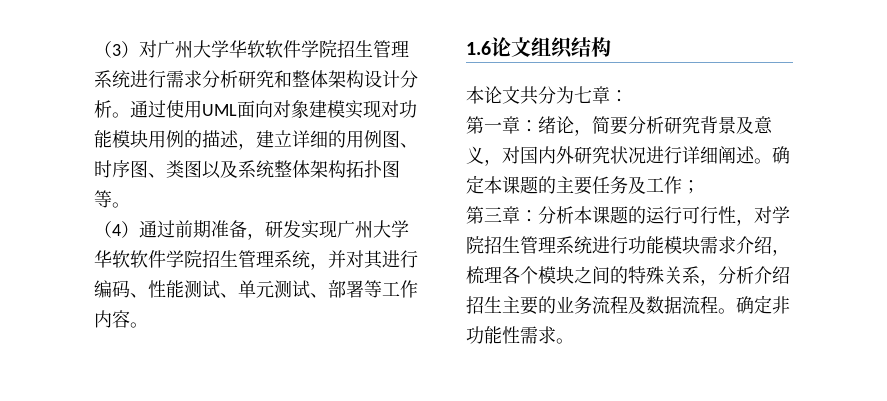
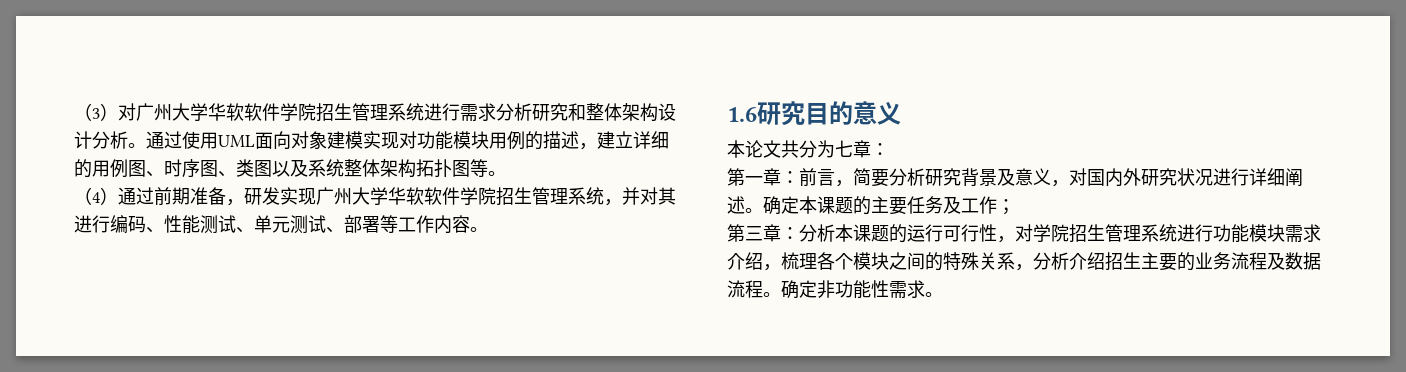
- 1.6论文组织结构
+ 1.6研究目的意义
- 第一章：绪论，简要分析研究背景及意义，对国内外研究状况进行详细阐述。
+ 第一章：前言，简要分析研究背景及意义，对国内外研究状况进行详细阐述。

